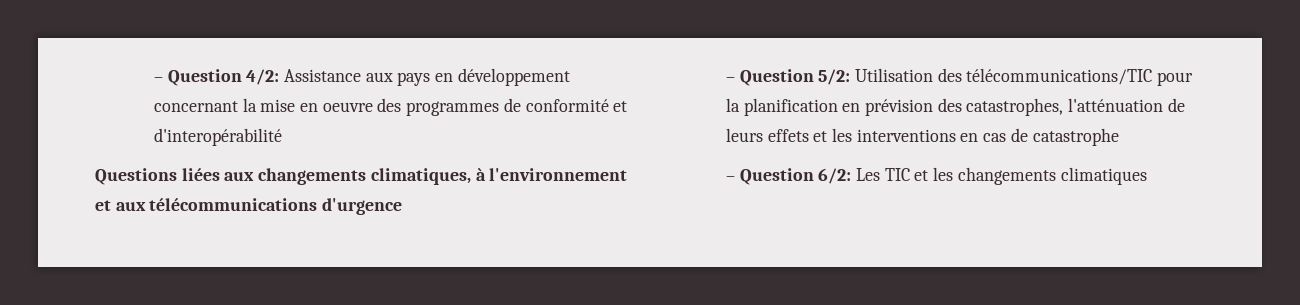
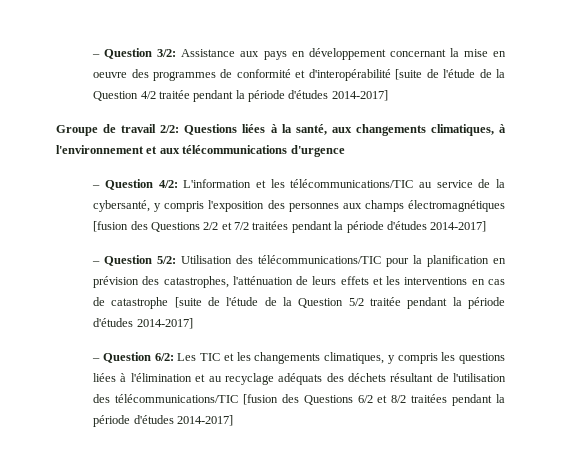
- – Question 4/2: Assistance aux pays en développement concernant la mise en oeuvre des programmes de conformité et d'interopérabilité
- Questions liées aux changements climatiques, à l'environnement et aux télécommunications d'urgence
+ – Question 3/2: Assistance aux pays en développement concernant la mise en oeuvre des programmes de conformité et d'interopérabilité [suite de l'étude de la Question 4/2 traitée pendant la période d'études 2014-2017]
+ Groupe de travail 2/2: Questions liées à la santé, aux changements climatiques, à l'environnement et aux télécommunications d'urgence
+ – Question 4/2: L'information et les télécommunications/TIC au service de la cybersanté, y compris l'exposition des personnes aux champs électromagnétiques [fusion des Questions 2/2 et 7/2 traitées pendant la période d'études 2014-2017]
- – Question 5/2: Utilisation des télécommunications/TIC pour la planification en prévision des catastrophes, l'atténuation de leurs effets et les interventions en cas de catastrophe
+ – Question 5/2: Utilisation des télécommunications/TIC pour la planification en prévision des catastrophes, l'atténuation de leurs effets et les interventions en cas de catastrophe [suite de l'étude de la Question 5/2 traitée pendant la période d'études 2014-2017]
- – Question 6/2: Les TIC et les changements climatiques
+ – Question 6/2: Les TIC et les changements climatiques, y compris les questions liées à l'élimination et au recyclage adéquats des déchets résultant de l'utilisation des télécommunications/TIC [fusion des Questions 6/2 et 8/2 traitées pendant la période d'études 2014-2017]

